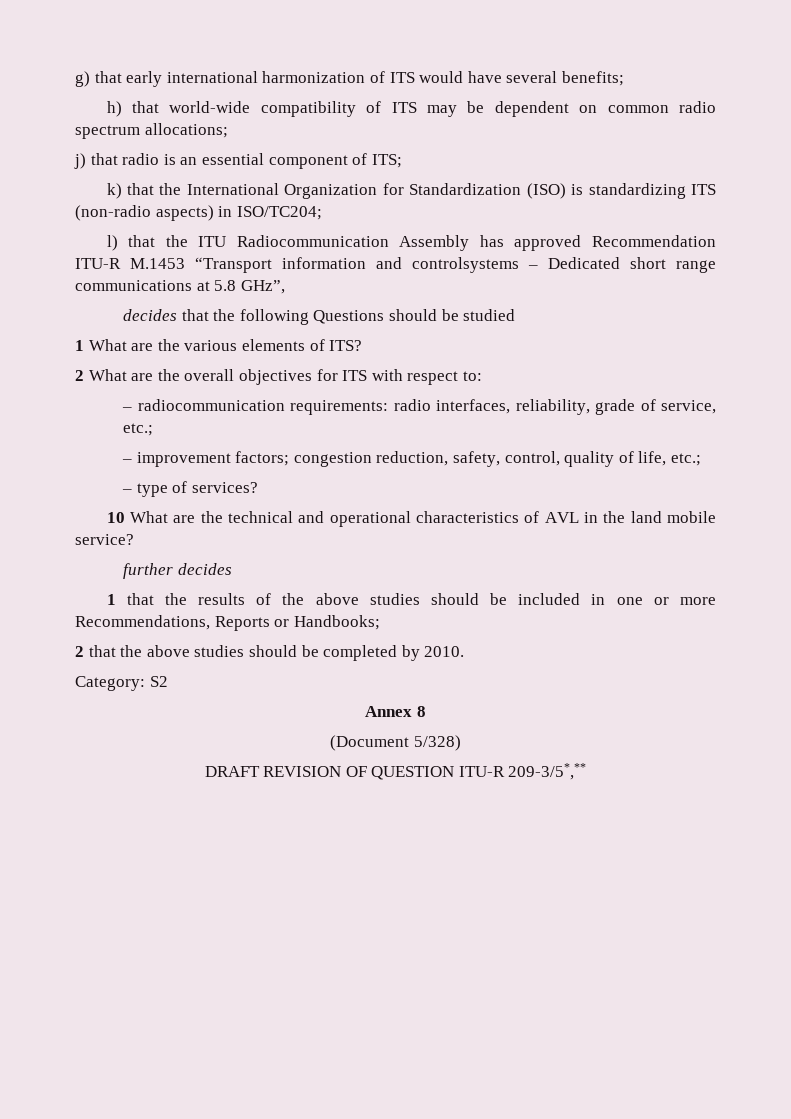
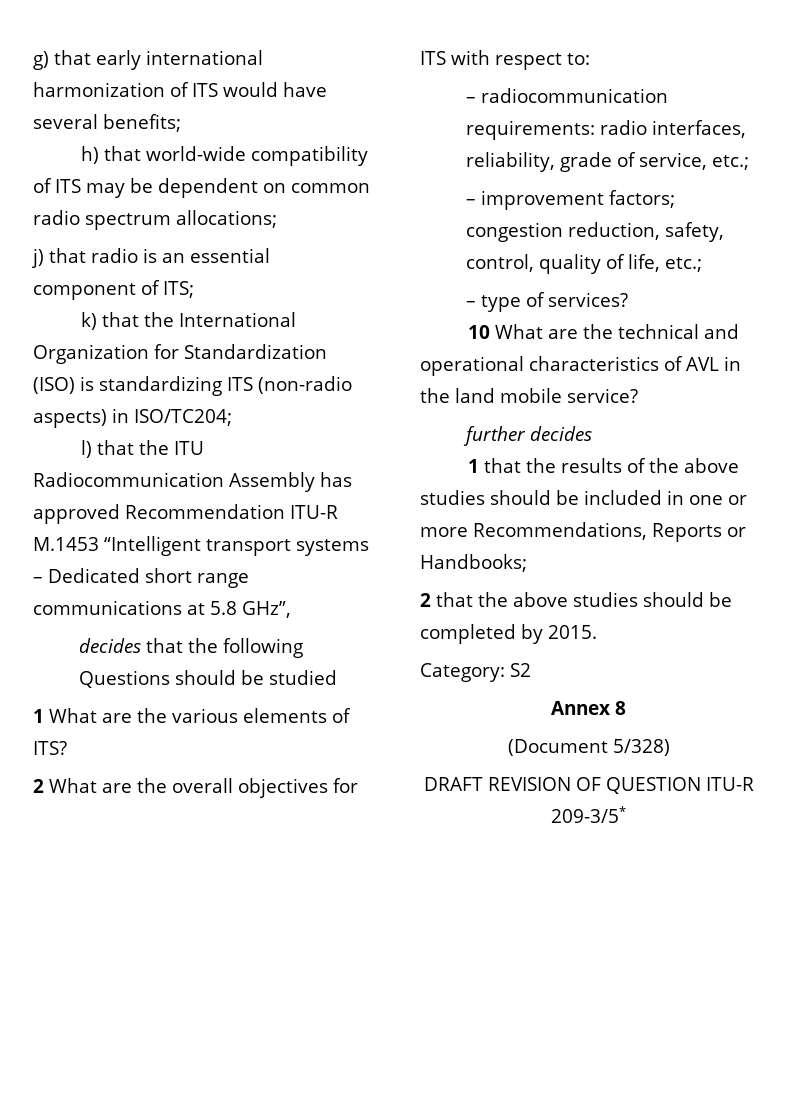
- l) that the ITU Radiocommunication Assembly has approved Recommendation ITU-R M.1453 “Transport information and controlsystems – Dedicated short range communications at 5.8 GHz”,
+ l) that the ITU Radiocommunication Assembly has approved Recommendation ITU-R M.1453 “Intelligent transport systems – Dedicated short range communications at 5.8 GHz”,
- 2 that the above studies should be completed by 2010.
+ 2 that the above studies should be completed by 2015.
- DRAFT REVISION OF QUESTION ITU-R 209-3/5*,**
+ DRAFT REVISION OF QUESTION ITU-R 209-3/5*

